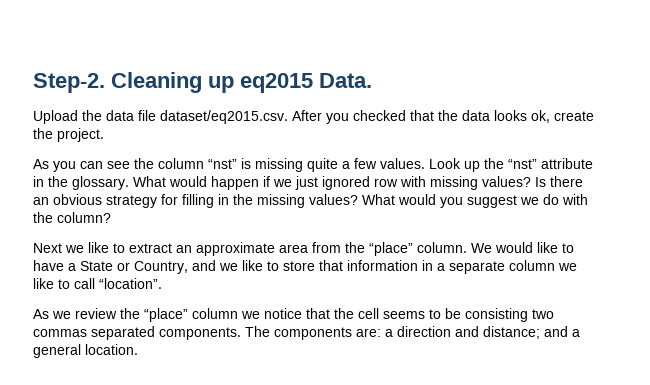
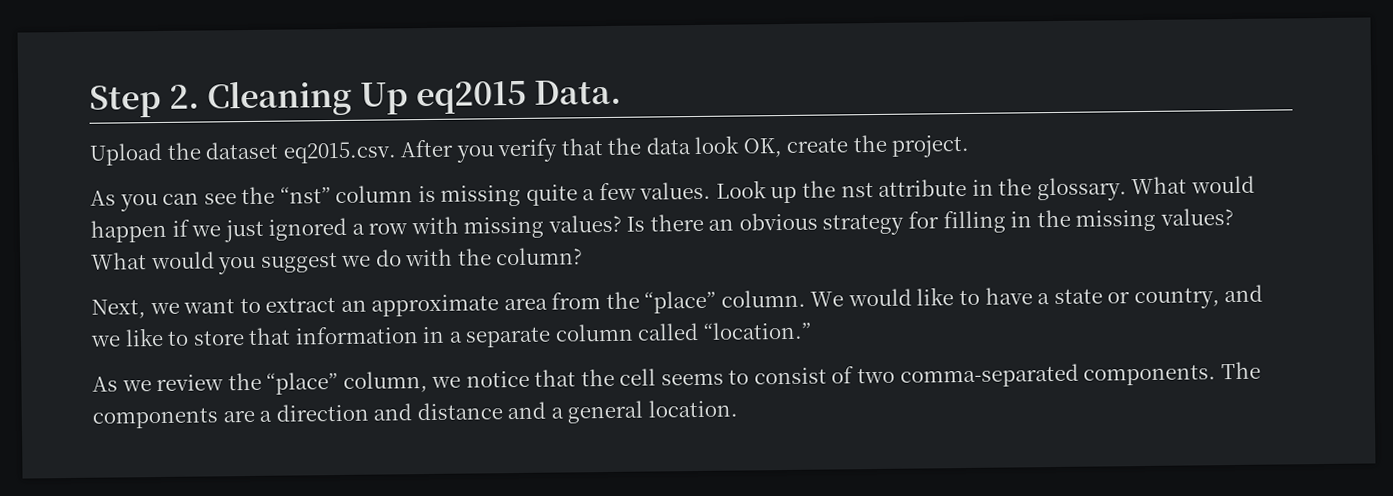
- Step-2. Cleaning up eq2015 Data.
+ Step 2. Cleaning Up eq2015 Data.
- Upload the data file dataset/eq2015.csv. After you checked that the data looks ok, create the project.
+ Upload the dataset eq2015.csv. After you verify that the data look OK, create the project.
- As you can see the column “nst” is missing quite a few values.
+ As you can see the “nst” column is missing quite a few values.
- Look up the “nst” attribute in the glossary.
+ Look up the nst attribute in the glossary.
- What would happen if we just ignored row with missing values?
+ What would happen if we just ignored a row with missing values?
- Next we like to extract an approximate area from the “place” column.
+ Next, we want to extract an approximate area from the “place” column.
- We would like to have a State or Country, and we like to store that information in a separate column we like to call “location”.
+ We would like to have a state or country, and we like to store that information in a separate column called “location.”
- As we review the “place” column we notice that the cell seems to be consisting two commas separated components.
+ As we review the “place” column, we notice that the cell seems to consist of two comma-separated components.
- The components are: a direction and distance; and a general location.
+ The components are a direction and distance and a general location.

